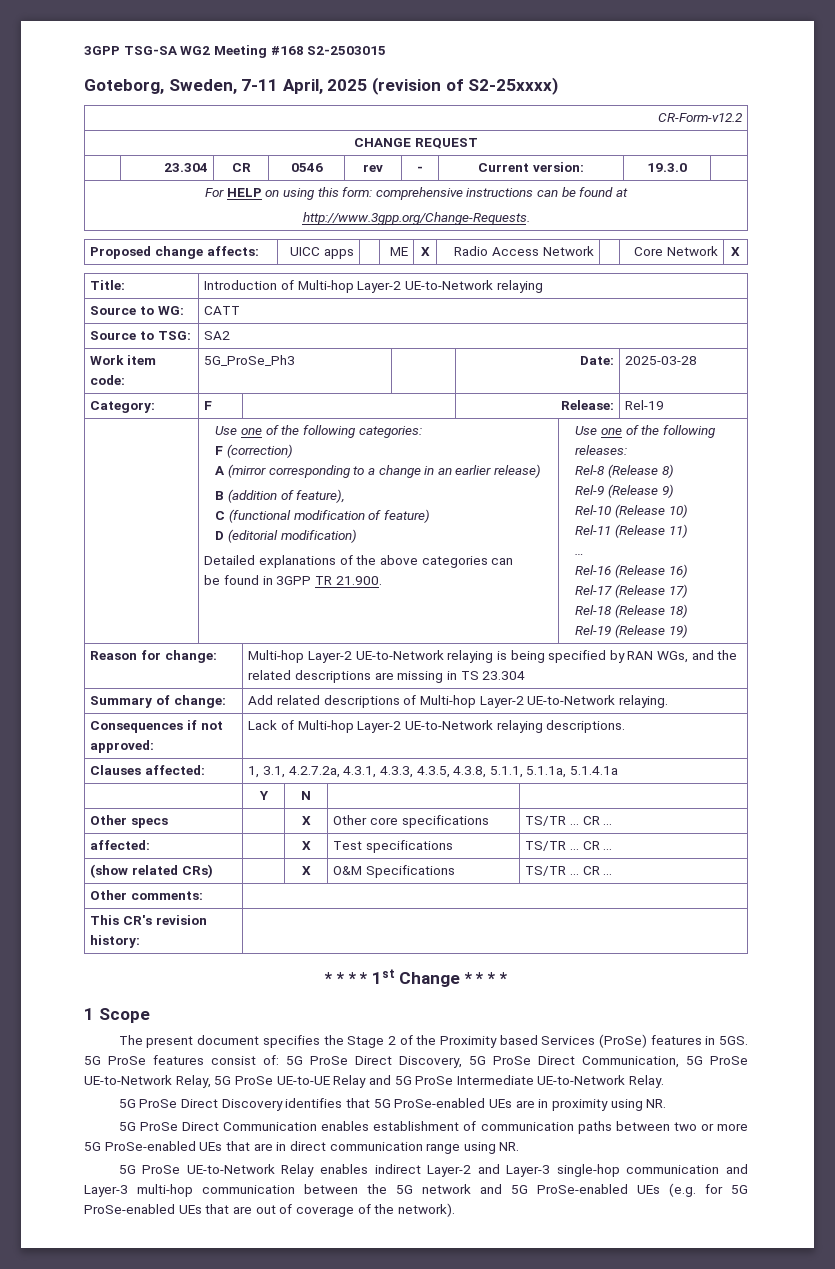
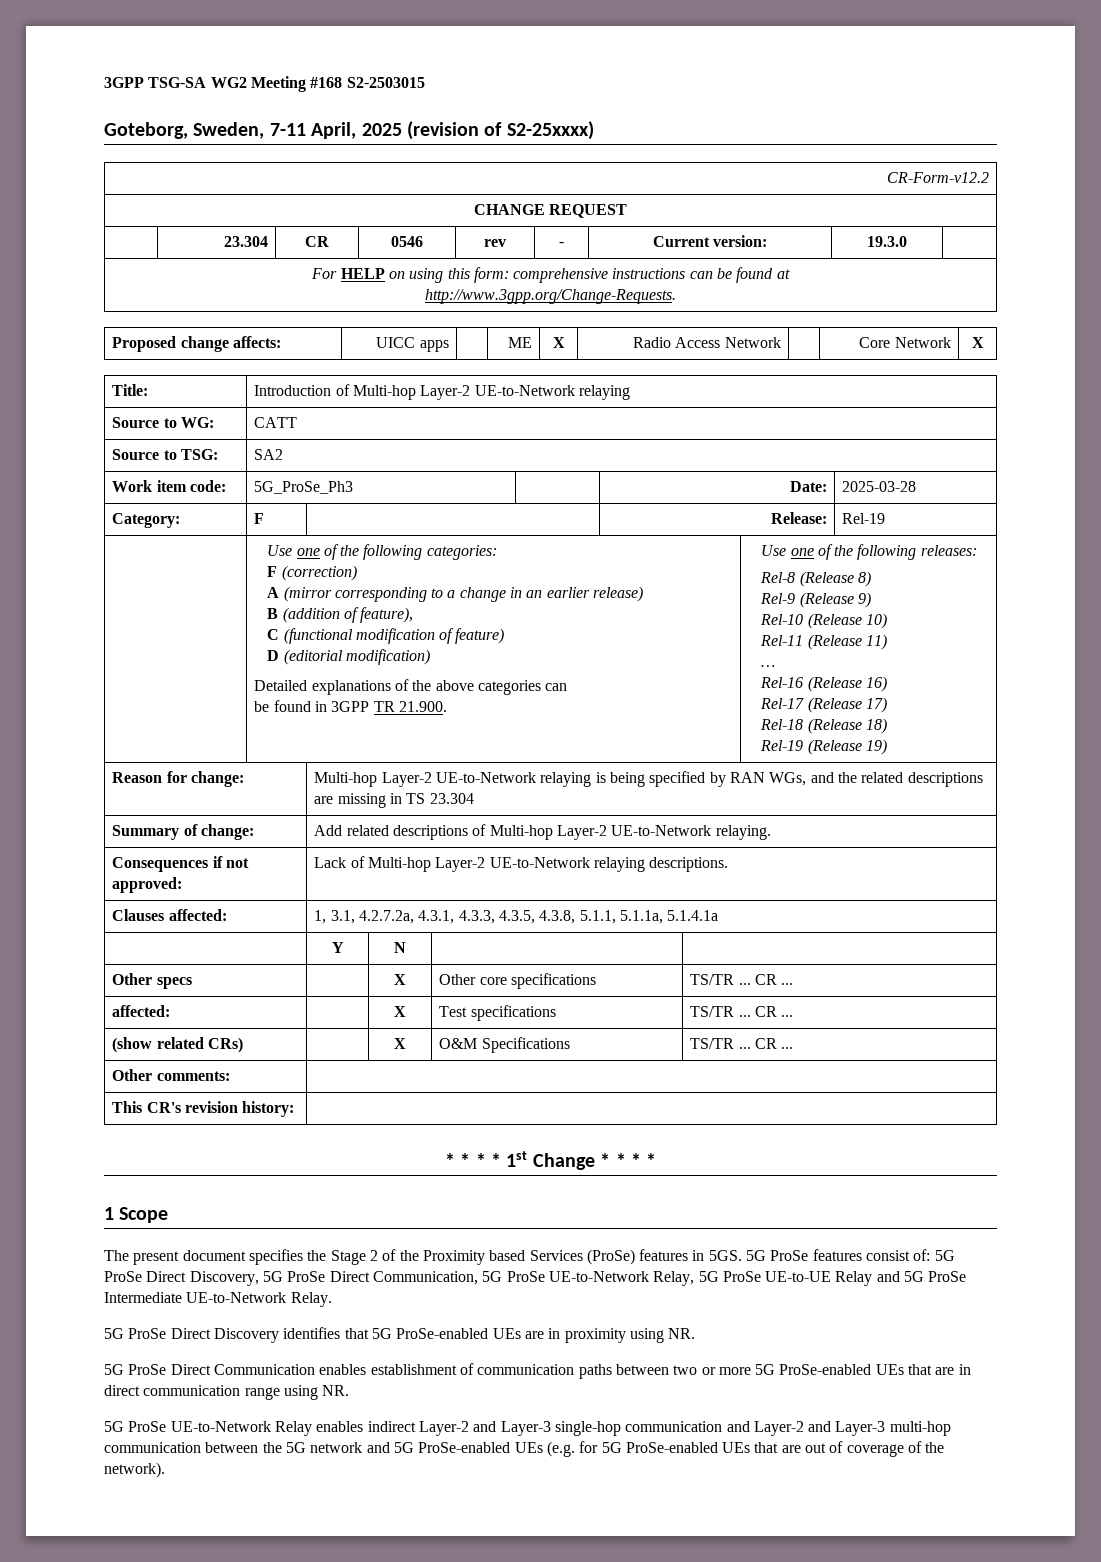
- 5G ProSe UE-to-Network Relay enables indirect Layer-2 and Layer-3 single-hop communication and Layer-3 multi-hop communication between the 5G network and 5G ProSe-enabled UEs (e.g. for 5G ProSe-enabled UEs that are out of coverage of the network).
+ 5G ProSe UE-to-Network Relay enables indirect Layer-2 and Layer-3 single-hop communication and Layer-2 and Layer-3 multi-hop communication between the 5G network and 5G ProSe-enabled UEs (e.g. for 5G ProSe-enabled UEs that are out of coverage of the network).

